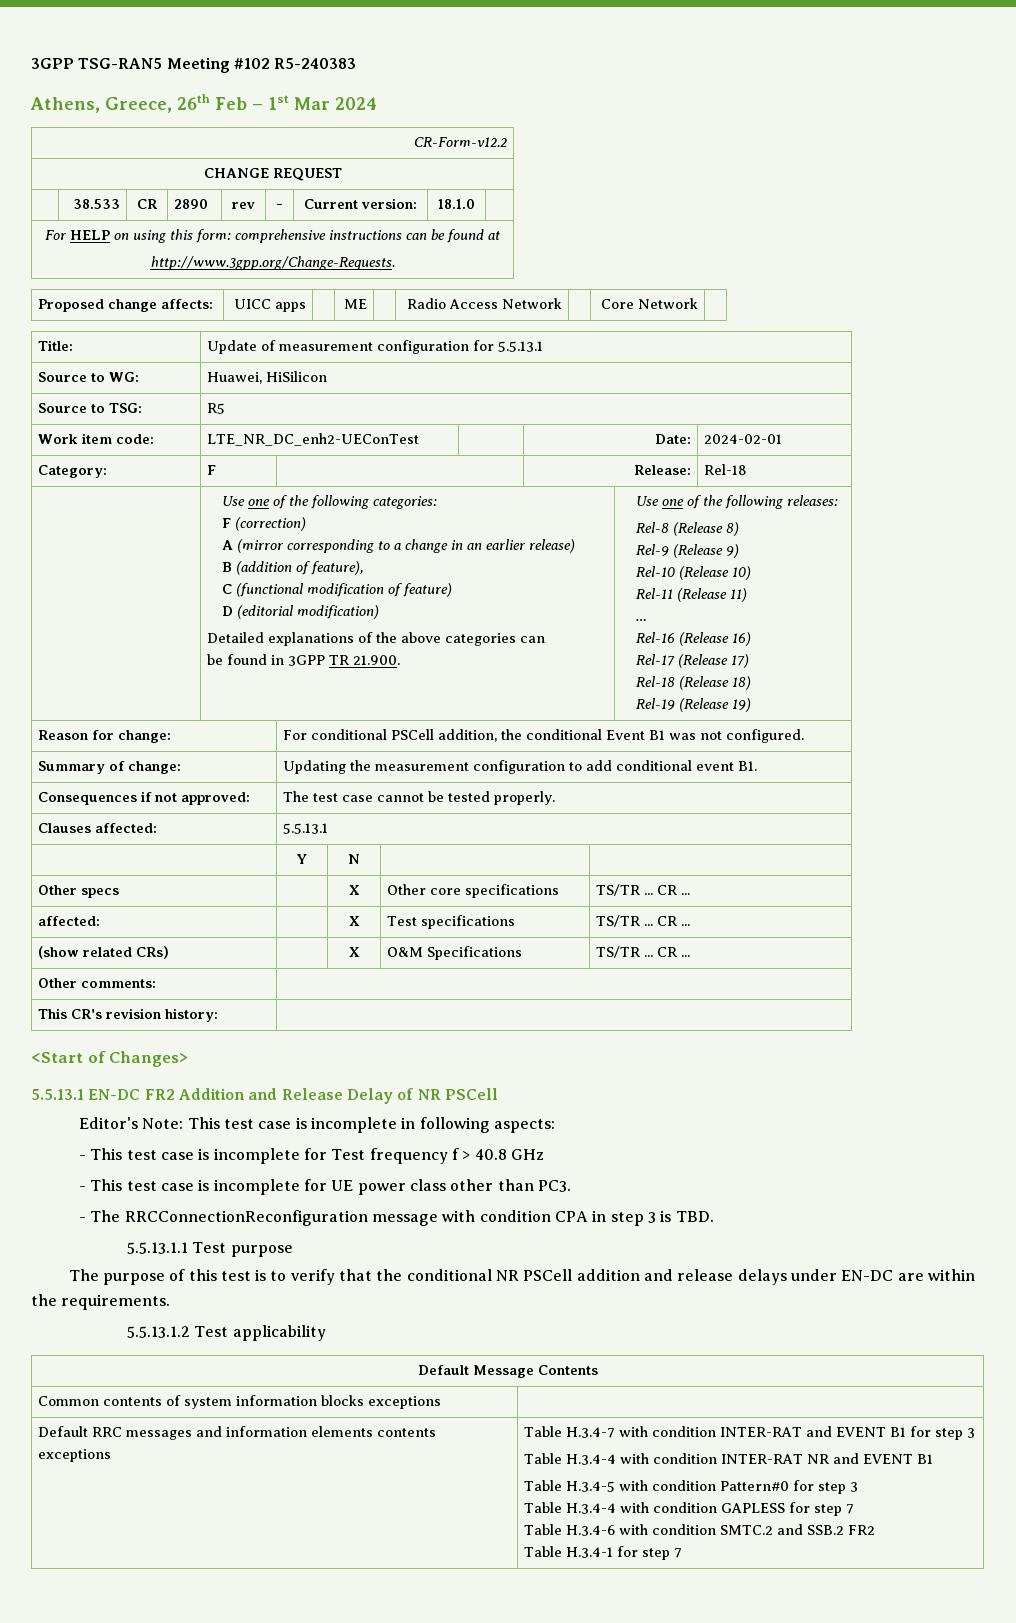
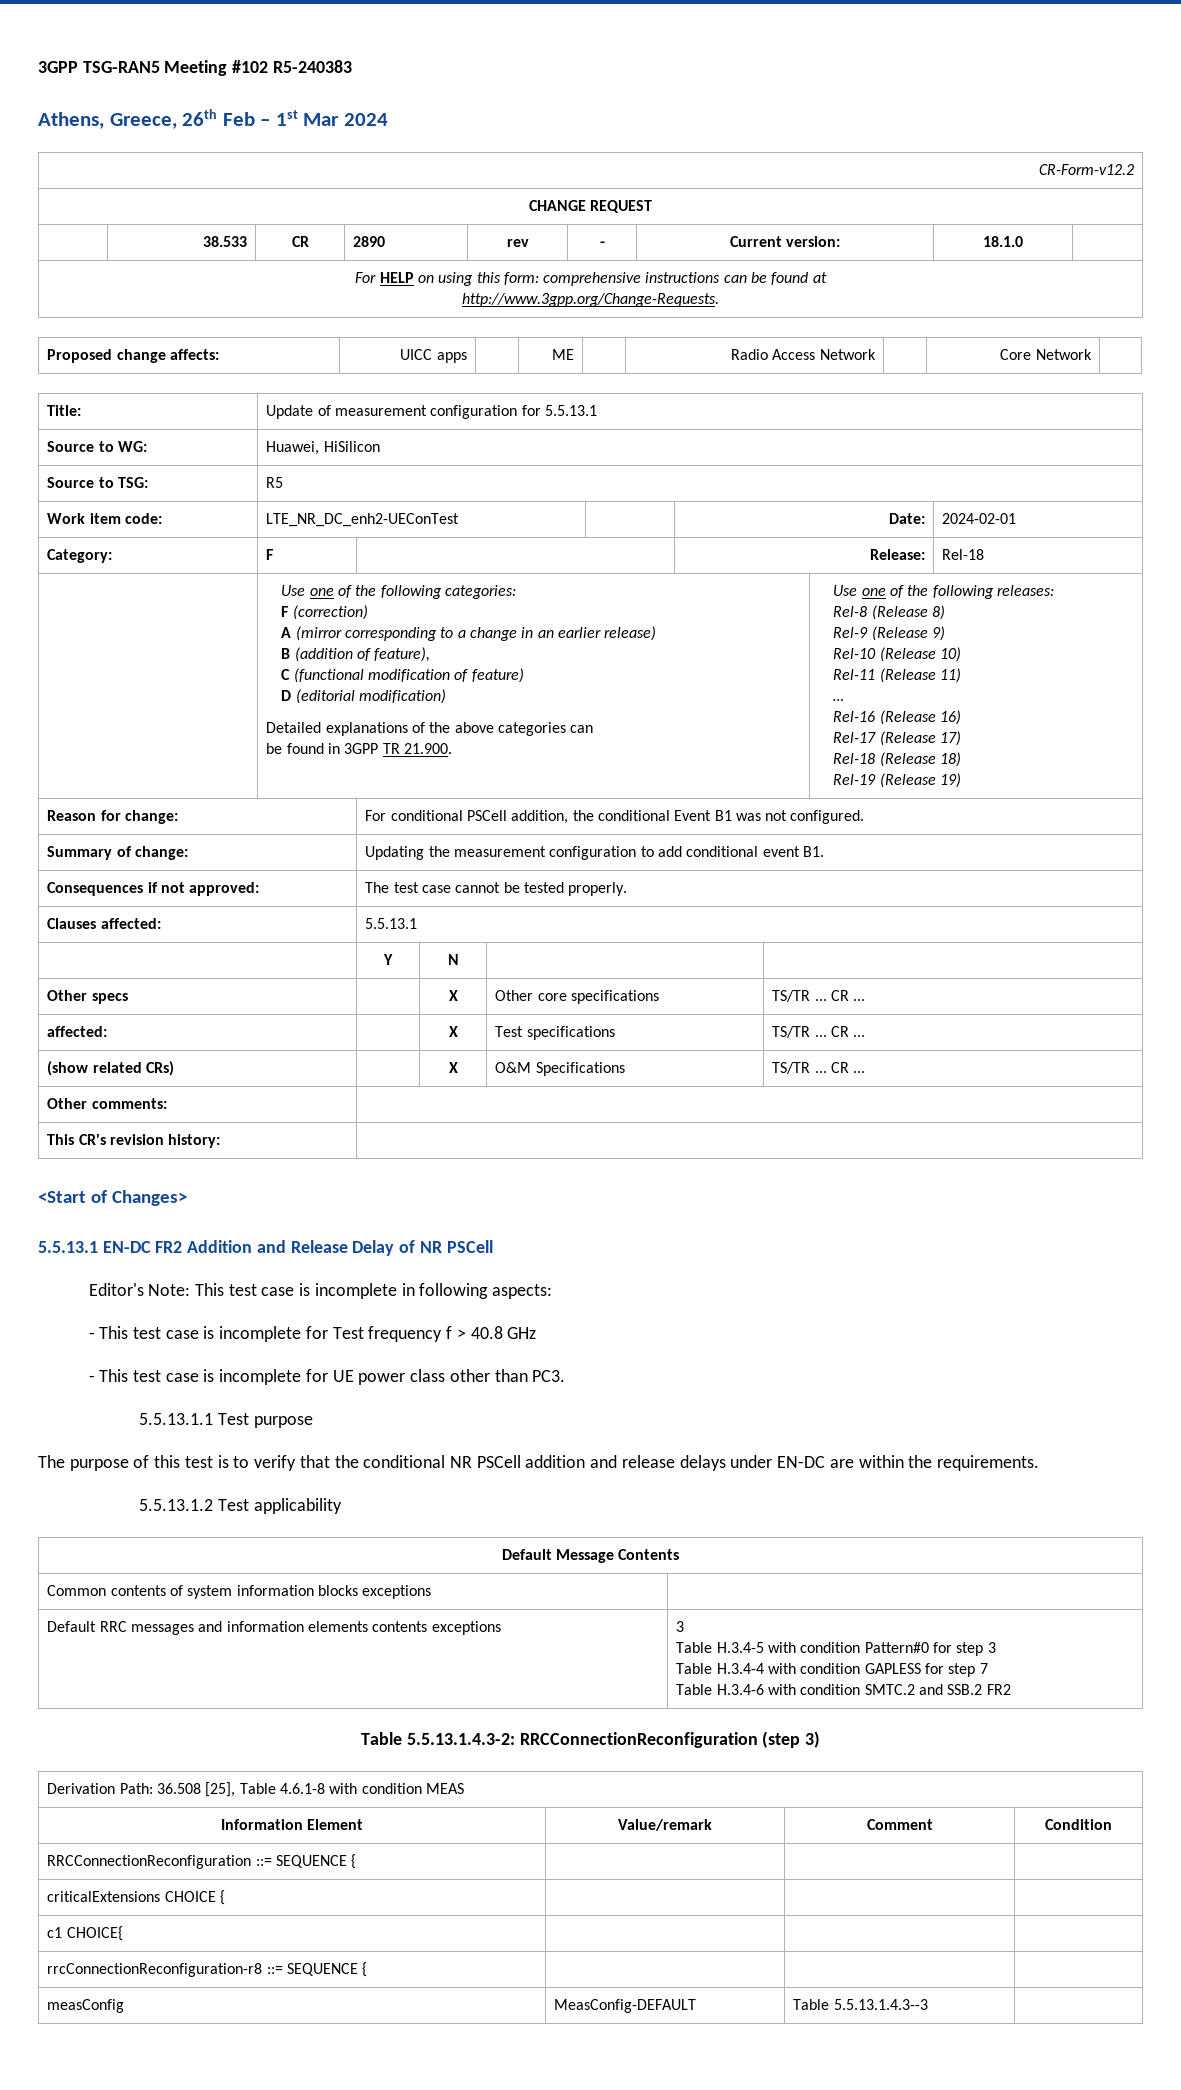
- - The RRCConnectionReconfiguration message with condition CPA in step 3 is TBD.
- Default RRC messages and information elements contents exceptions | Table H.3.4-7 with condition INTER-RAT and EVENT B1 for step 3
- Table H.3.4-4 with condition INTER-RAT NR and EVENT B1
+ Default RRC messages and information elements contents exceptions | 3
- Table H.3.4-1 for step 7
+ Table 5.5.13.1.4.3-2: RRCConnectionReconfiguration (step 3)
+ Derivation Path: 36.508 [25], Table 4.6.1-8 with condition MEAS
+ Information Element | Value/remark | Comment | Condition
+ RRCConnectionReconfiguration ::= SEQUENCE { | | |
+ criticalExtensions CHOICE { | | |
+ c1 CHOICE{ | | |
+ rrcConnectionReconfiguration-r8 ::= SEQUENCE { | | |
+ measConfig | MeasConfig-DEFAULT | Table 5.5.13.1.4.3--3 |

